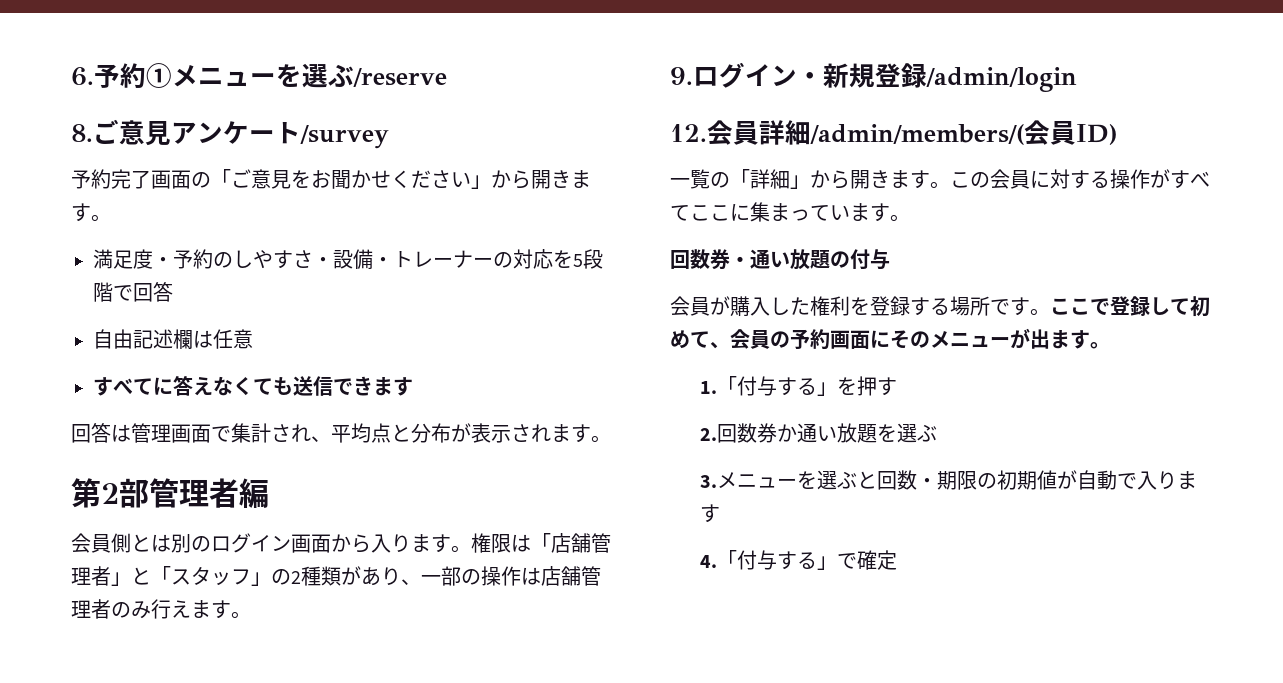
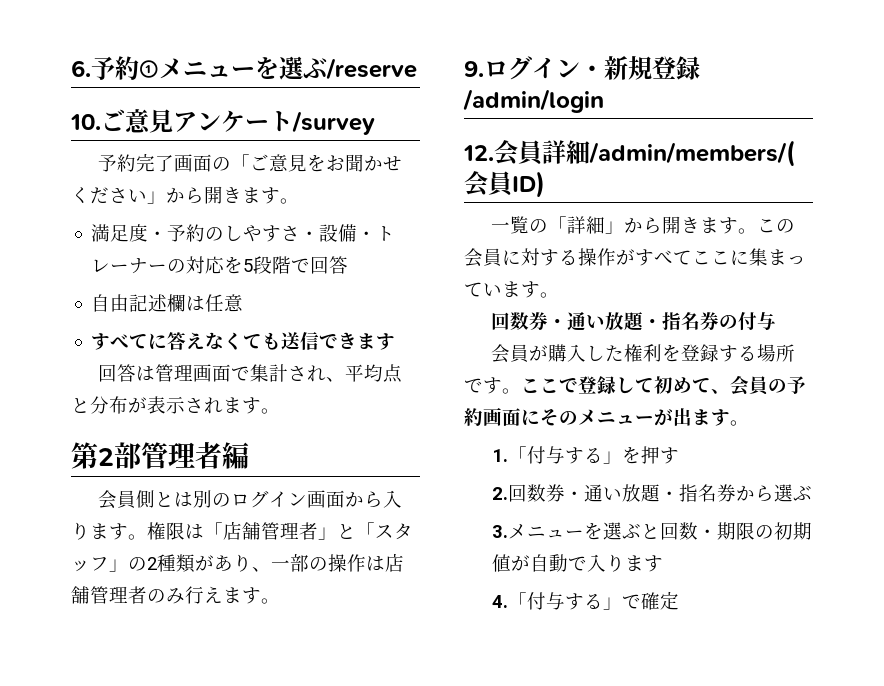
- 8.ご意見アンケート/survey
+ 10.ご意見アンケート/survey
- 回数券・通い放題の付与
+ 回数券・通い放題・指名券の付与
- 2.回数券か通い放題を選ぶ
+ 2.回数券・通い放題・指名券から選ぶ

